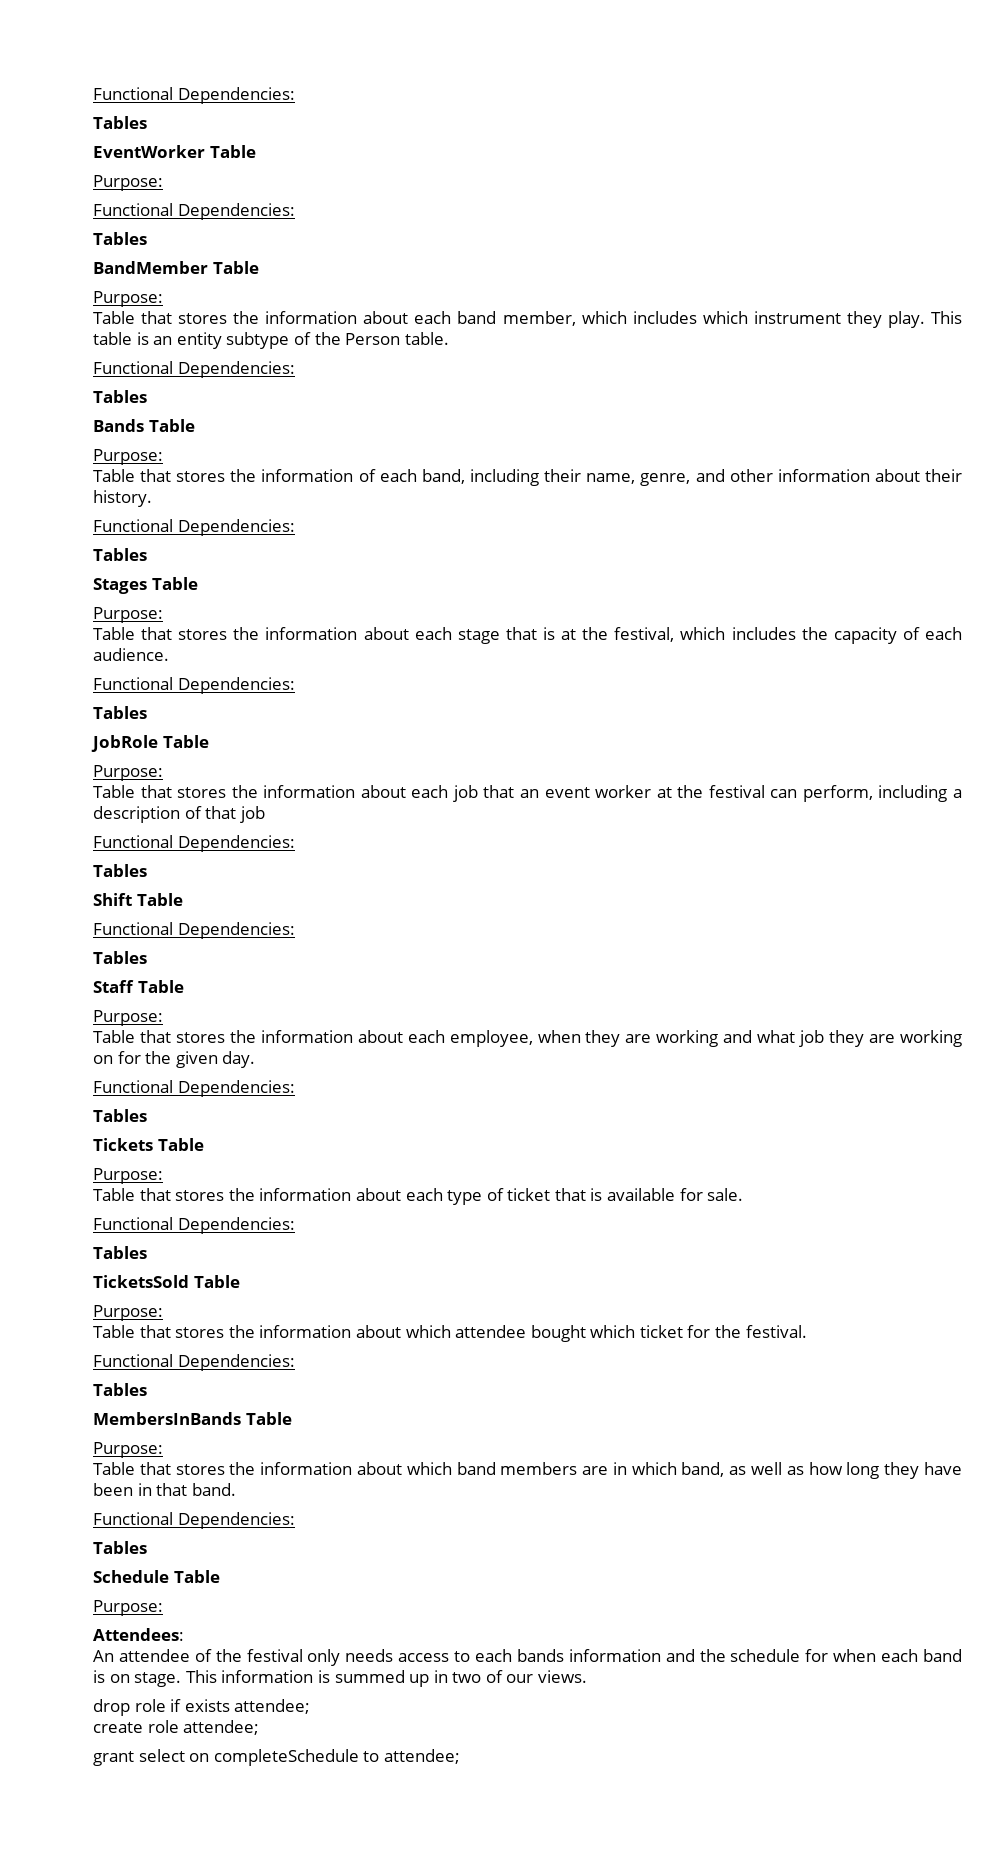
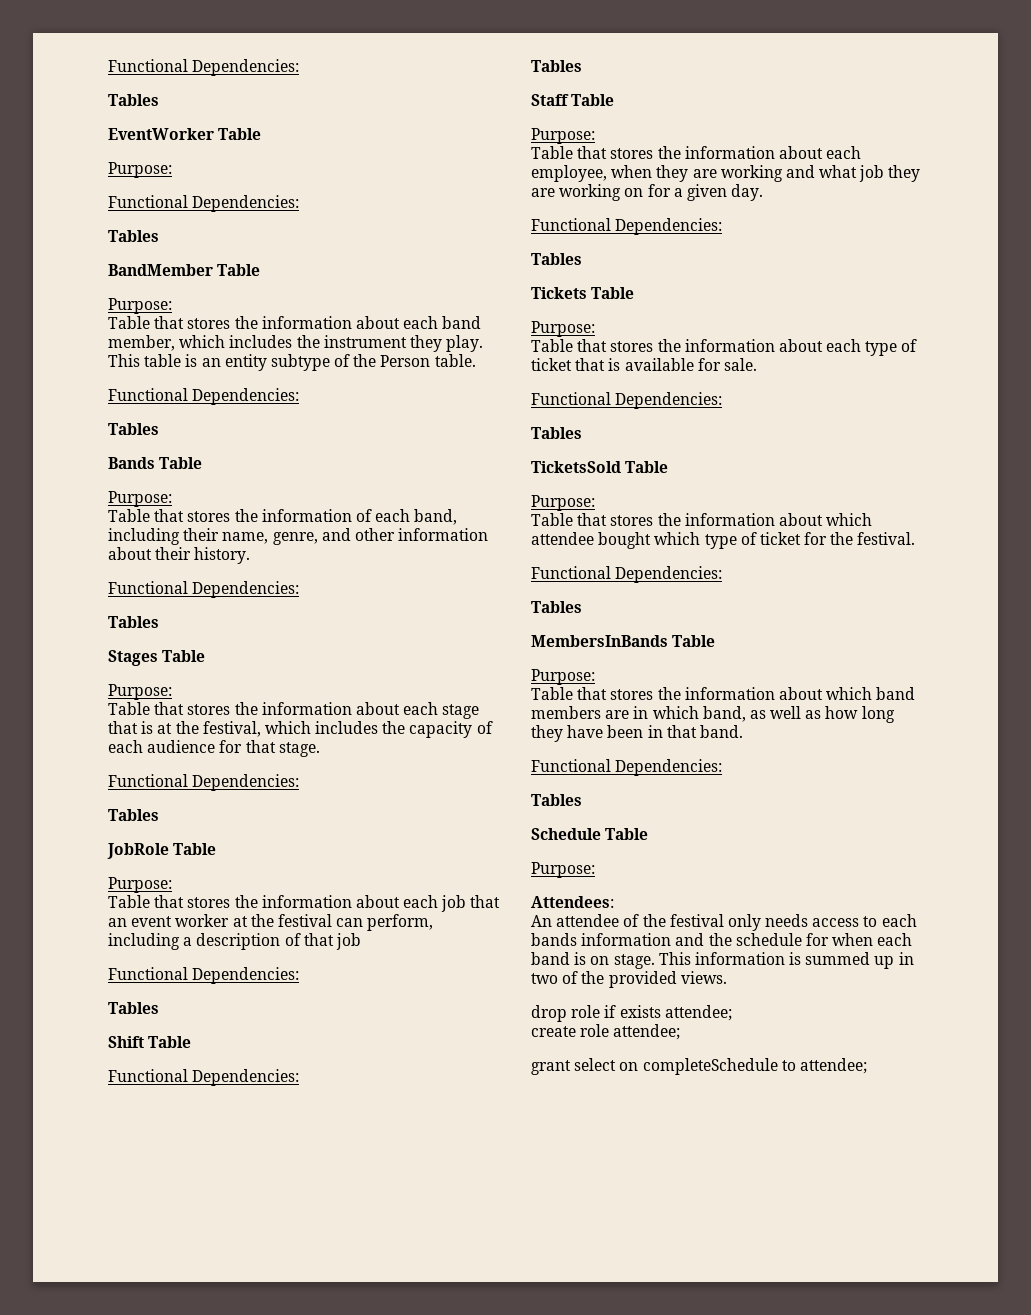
- Table that stores the information about each band member, which includes which instrument they play.
+ Table that stores the information about each band member, which includes the instrument they play.
- Table that stores the information about each stage that is at the festival, which includes the capacity of each audience.
+ Table that stores the information about each stage that is at the festival, which includes the capacity of each audience for that stage.
- Table that stores the information about each employee, when they are working and what job they are working on for the given day.
+ Table that stores the information about each employee, when they are working and what job they are working on for a given day.
- Table that stores the information about which attendee bought which ticket for the festival.
+ Table that stores the information about which attendee bought which type of ticket for the festival.
- This information is summed up in two of our views.
+ This information is summed up in two of the provided views.

